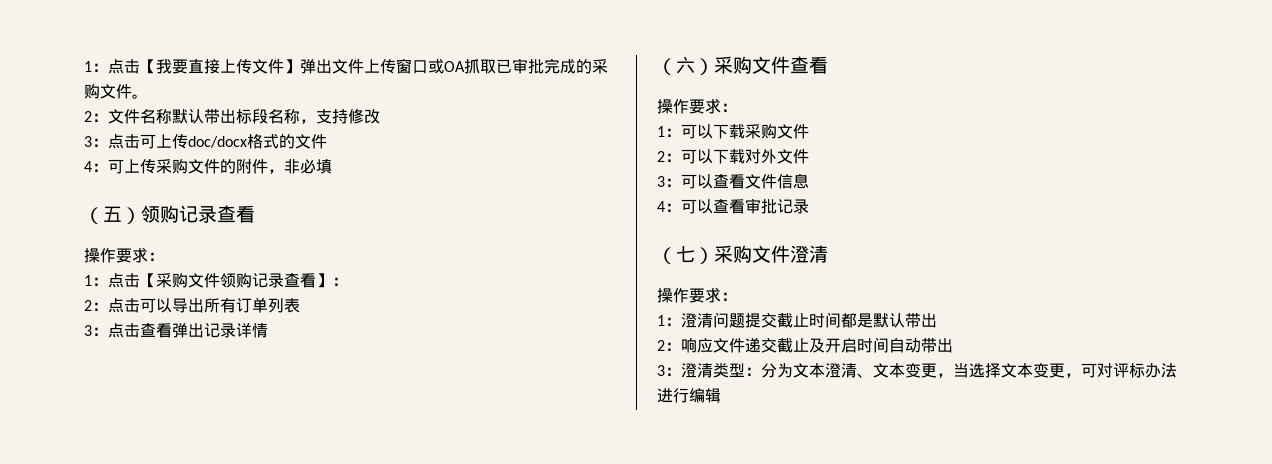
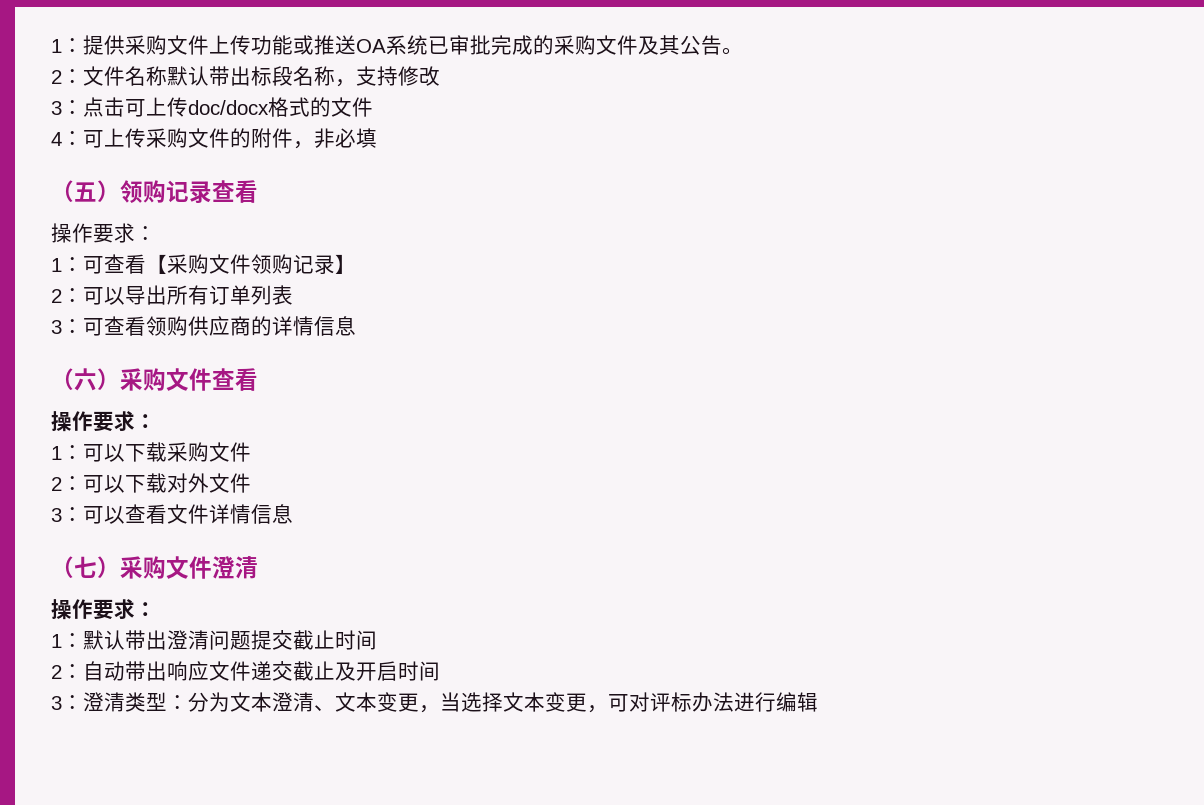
- 1：点击【我要直接上传文件】弹出文件上传窗口或OA抓取已审批完成的采购文件。
+ 1：提供采购文件上传功能或推送OA系统已审批完成的采购文件及其公告。
- 1：点击【采购文件领购记录查看】：
- 2：点击可以导出所有订单列表
+ 1：可查看【采购文件领购记录】
+ 2：可以导出所有订单列表
- 3：点击查看弹出记录详情
+ 3：可查看领购供应商的详情信息
- 3：可以查看文件信息
- 4：可以查看审批记录
+ 3：可以查看文件详情信息
- 1：澄清问题提交截止时间都是默认带出
- 2：响应文件递交截止及开启时间自动带出
+ 1：默认带出澄清问题提交截止时间
+ 2：自动带出响应文件递交截止及开启时间

